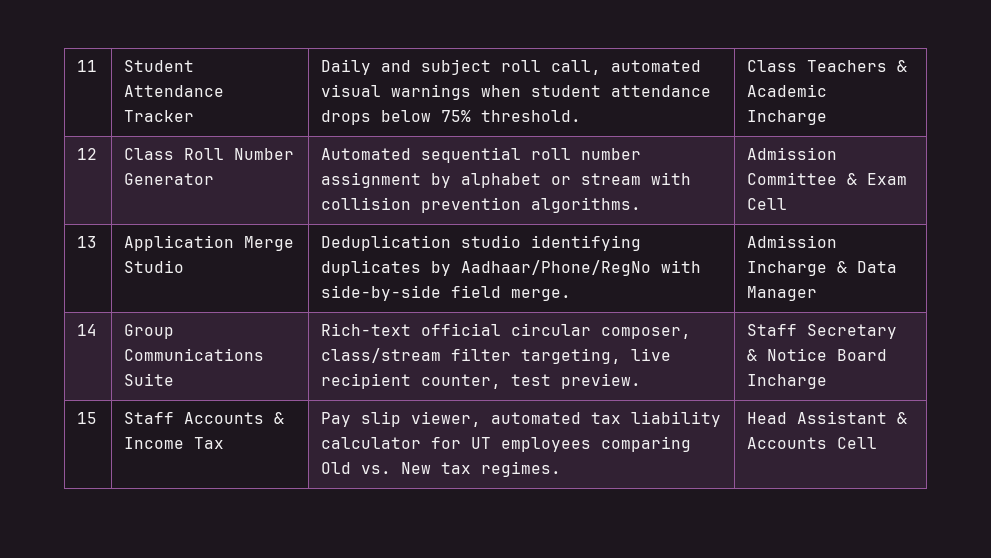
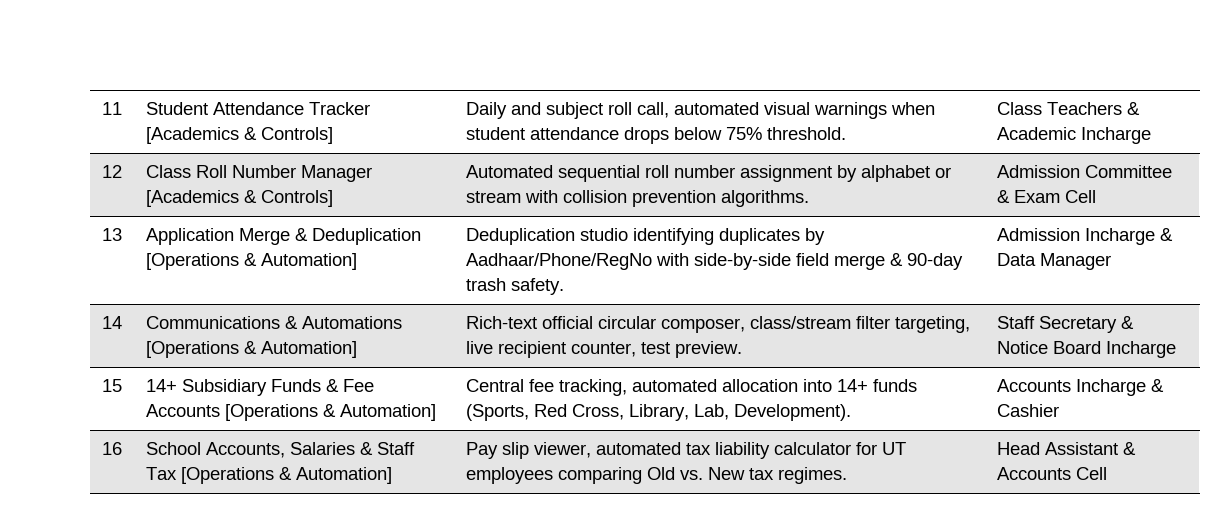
- 11 | Student Attendance Tracker | Daily and subject roll call, automated visual warnings when student attendance drops below 75% threshold. | Class Teachers & Academic Incharge
+ 11 | Student Attendance Tracker [Academics & Controls] | Daily and subject roll call, automated visual warnings when student attendance drops below 75% threshold. | Class Teachers & Academic Incharge
- 12 | Class Roll Number Generator | Automated sequential roll number assignment by alphabet or stream with collision prevention algorithms. | Admission Committee & Exam Cell
+ 12 | Class Roll Number Manager [Academics & Controls] | Automated sequential roll number assignment by alphabet or stream with collision prevention algorithms. | Admission Committee & Exam Cell
- 13 | Application Merge Studio | Deduplication studio identifying duplicates by Aadhaar/Phone/RegNo with side-by-side field merge. | Admission Incharge & Data Manager
+ 13 | Application Merge & Deduplication [Operations & Automation] | Deduplication studio identifying duplicates by Aadhaar/Phone/RegNo with side-by-side field merge & 90-day trash safety. | Admission Incharge & Data Manager
- 14 | Group Communications Suite | Rich-text official circular composer, class/stream filter targeting, live recipient counter, test preview. | Staff Secretary & Notice Board Incharge
+ 14 | Communications & Automations [Operations & Automation] | Rich-text official circular composer, class/stream filter targeting, live recipient counter, test preview. | Staff Secretary & Notice Board Incharge
- 15 | Staff Accounts & Income Tax | Pay slip viewer, automated tax liability calculator for UT employees comparing Old vs. New tax regimes. | Head Assistant & Accounts Cell
+ 15 | 14+ Subsidiary Funds & Fee Accounts [Operations & Automation] | Central fee tracking, automated allocation into 14+ funds (Sports, Red Cross, Library, Lab, Development). | Accounts Incharge & Cashier
+ 16 | School Accounts, Salaries & Staff Tax [Operations & Automation] | Pay slip viewer, automated tax liability calculator for UT employees comparing Old vs. New tax regimes. | Head Assistant & Accounts Cell

